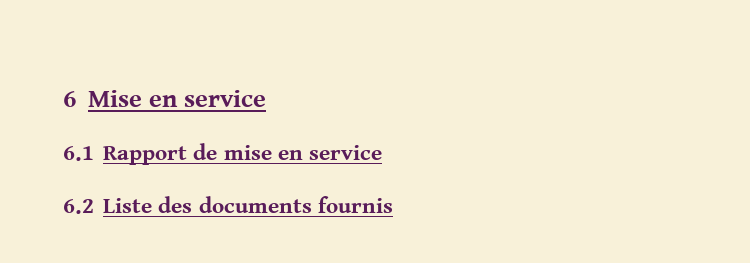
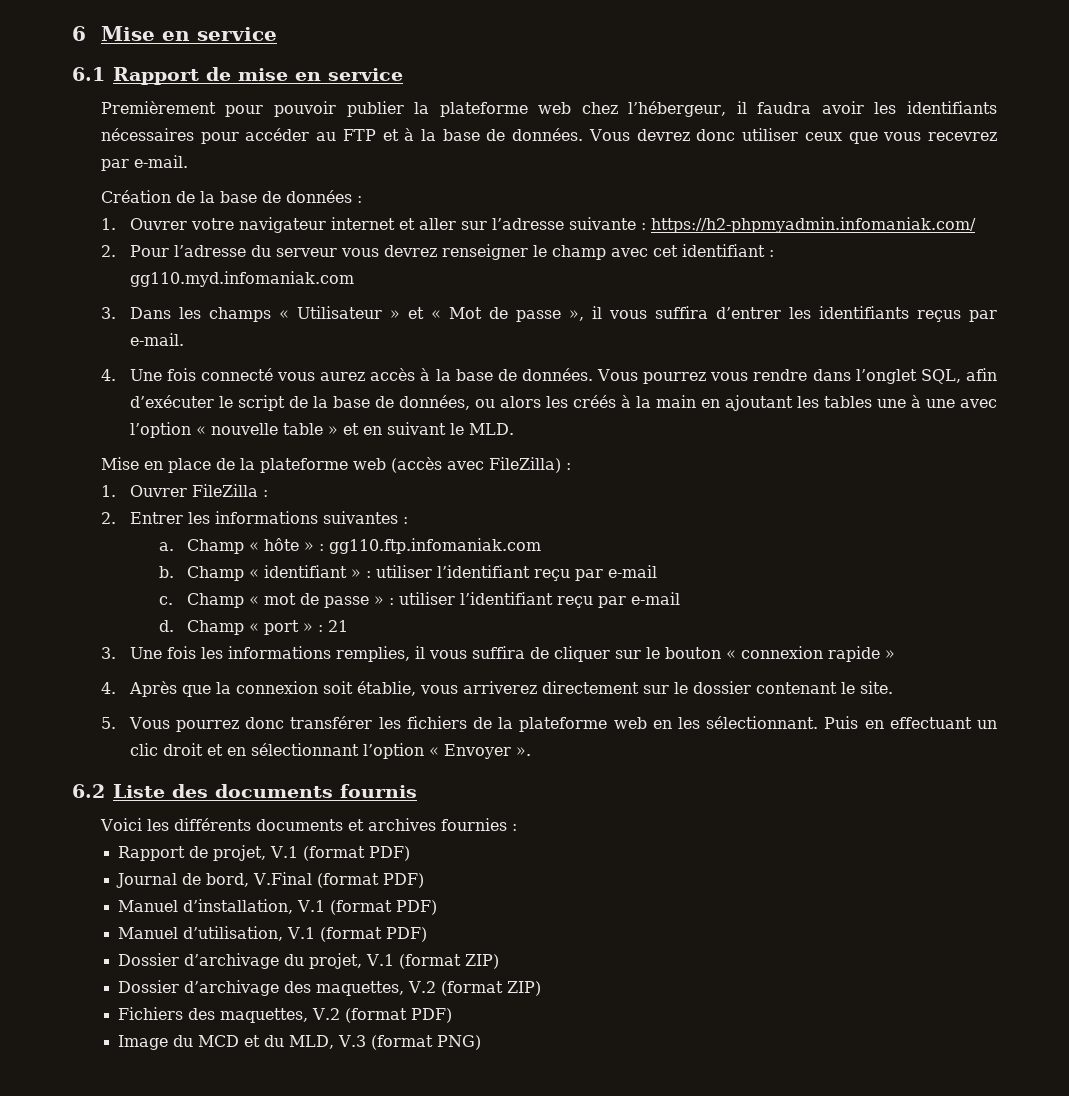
+ Premièrement pour pouvoir publier la plateforme web chez l’hébergeur, il faudra avoir les identifiants nécessaires pour accéder au FTP et à la base de données. Vous devrez donc utiliser ceux que vous recevrez par e-mail.
+ Création de la base de données :
+ 1. Ouvrer votre navigateur internet et aller sur l’adresse suivante : https://h2-phpmyadmin.infomaniak.com/
+ 2. Pour l’adresse du serveur vous devrez renseigner le champ avec cet identifiant : gg110.myd.infomaniak.com
+ 3. Dans les champs « Utilisateur » et « Mot de passe », il vous suffira d’entrer les identifiants reçus par e-mail.
+ 4. Une fois connecté vous aurez accès à la base de données. Vous pourrez vous rendre dans l’onglet SQL, afin d’exécuter le script de la base de données, ou alors les créés à la main en ajoutant les tables une à une avec l’option « nouvelle table » et en suivant le MLD.
+ Mise en place de la plateforme web (accès avec FileZilla) :
+ 1. Ouvrer FileZilla :
+ 2. Entrer les informations suivantes :
+ a. Champ « hôte » : gg110.ftp.infomaniak.com
+ b. Champ « identifiant » : utiliser l’identifiant reçu par e-mail
+ c. Champ « mot de passe » : utiliser l’identifiant reçu par e-mail
+ d. Champ « port » : 21
+ 3. Une fois les informations remplies, il vous suffira de cliquer sur le bouton « connexion rapide »
+ 4. Après que la connexion soit établie, vous arriverez directement sur le dossier contenant le site.
+ 5. Vous pourrez donc transférer les fichiers de la plateforme web en les sélectionnant. Puis en effectuant un clic droit et en sélectionnant l’option « Envoyer ».
+ Voici les différents documents et archives fournies :
+ Rapport de projet, V.1 (format PDF)
+ Journal de bord, V.Final (format PDF)
+ Manuel d’installation, V.1 (format PDF)
+ Manuel d’utilisation, V.1 (format PDF)
+ Dossier d’archivage du projet, V.1 (format ZIP)
+ Dossier d’archivage des maquettes, V.2 (format ZIP)
+ Fichiers des maquettes, V.2 (format PDF)
+ Image du MCD et du MLD, V.3 (format PNG)

